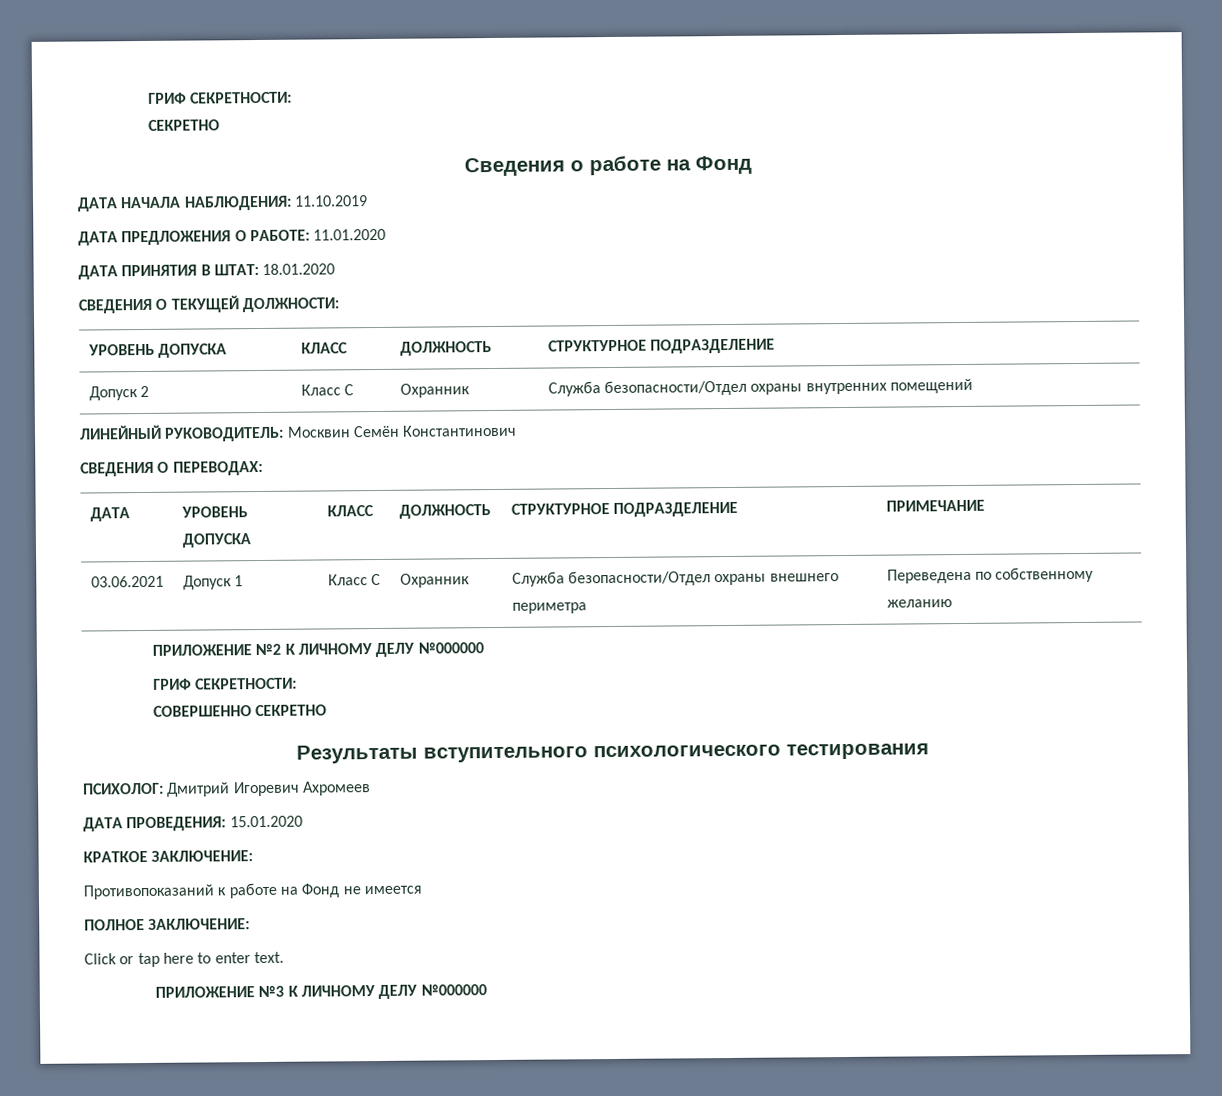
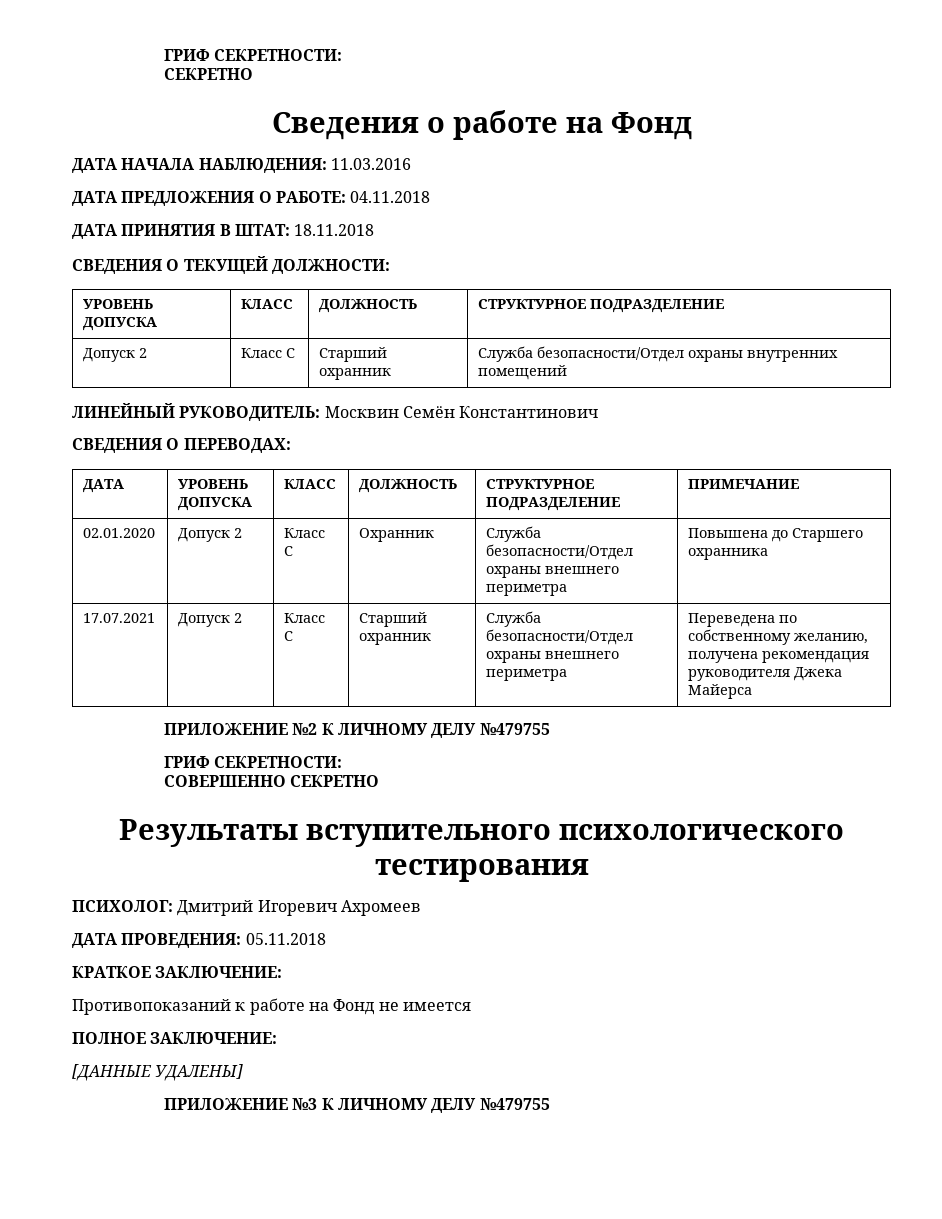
- ДАТА НАЧАЛА НАБЛЮДЕНИЯ: 11.10.2019
+ ДАТА НАЧАЛА НАБЛЮДЕНИЯ: 11.03.2016
- ДАТА ПРЕДЛОЖЕНИЯ О РАБОТЕ: 11.01.2020
+ ДАТА ПРЕДЛОЖЕНИЯ О РАБОТЕ: 04.11.2018
- ДАТА ПРИНЯТИЯ В ШТАТ: 18.01.2020
+ ДАТА ПРИНЯТИЯ В ШТАТ: 18.11.2018
- Допуск 2 | Класс C | Охранник | Служба безопасности/Отдел охраны внутренних помещений
+ Допуск 2 | Класс C | Старший охранник | Служба безопасности/Отдел охраны внутренних помещений
- 03.06.2021 | Допуск 1 | Класс C | Охранник | Служба безопасности/Отдел охраны внешнего периметра | Переведена по собственному желанию
+ 02.01.2020 | Допуск 2 | Класс C | Охранник | Служба безопасности/Отдел охраны внешнего периметра | Повышена до Старшего охранника
+ 17.07.2021 | Допуск 2 | Класс C | Старший охранник | Служба безопасности/Отдел охраны внешнего периметра | Переведена по собственному желанию, получена рекомендация руководителя Джека Майерса
- ПРИЛОЖЕНИЕ №2 К ЛИЧНОМУ ДЕЛУ №000000
+ ПРИЛОЖЕНИЕ №2 К ЛИЧНОМУ ДЕЛУ №479755
- ДАТА ПРОВЕДЕНИЯ: 15.01.2020
+ ДАТА ПРОВЕДЕНИЯ: 05.11.2018
- Click or tap here to enter text.
+ [ДАННЫЕ УДАЛЕНЫ]
- ПРИЛОЖЕНИЕ №3 К ЛИЧНОМУ ДЕЛУ №000000
+ ПРИЛОЖЕНИЕ №3 К ЛИЧНОМУ ДЕЛУ №479755

